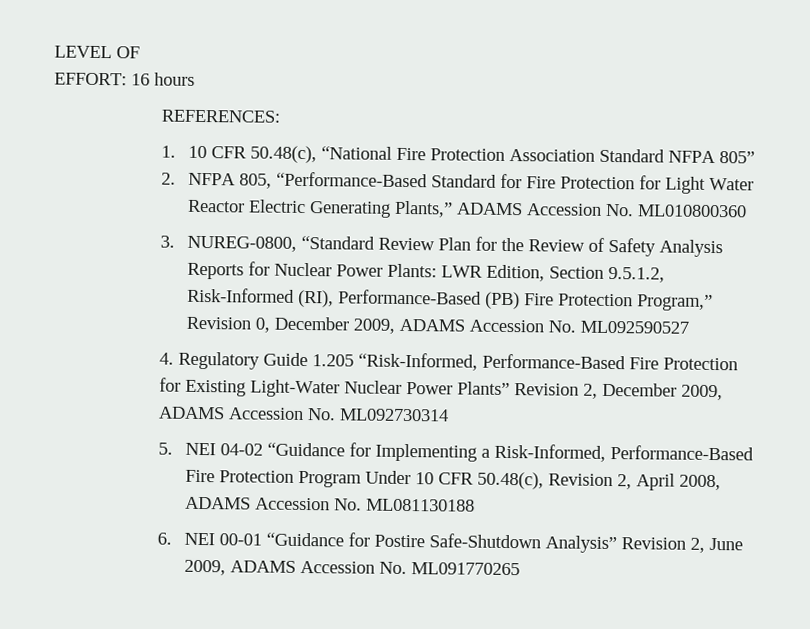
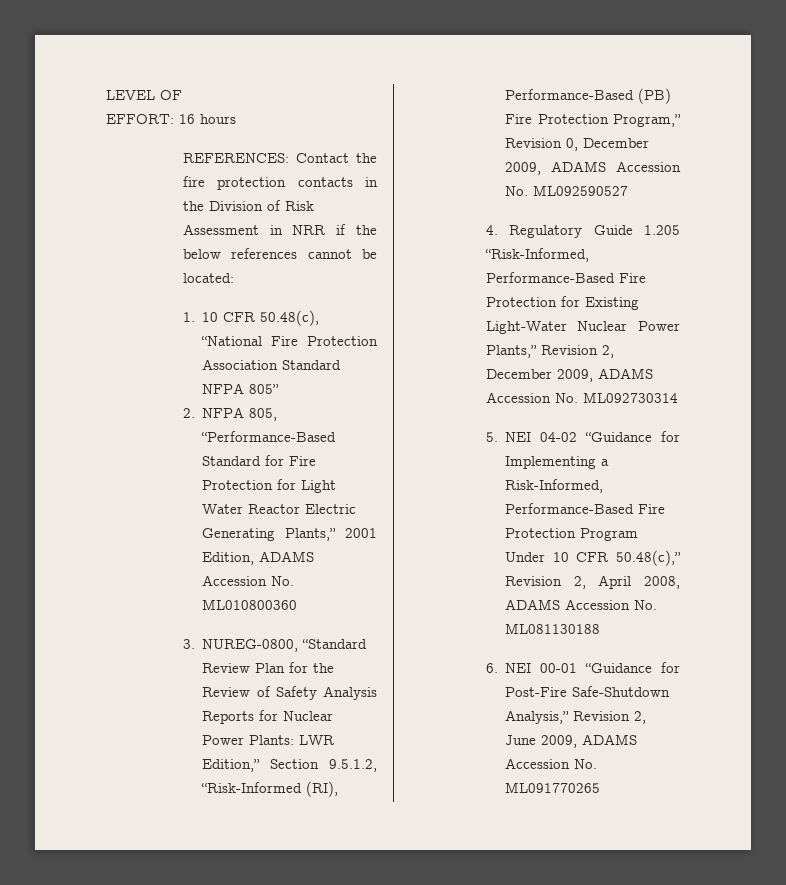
- REFERENCES:
+ REFERENCES: Contact the fire protection contacts in the Division of Risk Assessment in NRR if the below references cannot be located:
- 2. NFPA 805, “Performance-Based Standard for Fire Protection for Light Water Reactor Electric Generating Plants,” ADAMS Accession No. ML010800360
+ 2. NFPA 805, “Performance-Based Standard for Fire Protection for Light Water Reactor Electric Generating Plants,” 2001 Edition, ADAMS Accession No. ML010800360
- 3. NUREG-0800, “Standard Review Plan for the Review of Safety Analysis Reports for Nuclear Power Plants: LWR Edition, Section 9.5.1.2, Risk-Informed (RI), Performance-Based (PB) Fire Protection Program,” Revision 0, December 2009, ADAMS Accession No. ML092590527
+ 3. NUREG-0800, “Standard Review Plan for the Review of Safety Analysis Reports for Nuclear Power Plants: LWR Edition,” Section 9.5.1.2, “Risk-Informed (RI), Performance-Based (PB) Fire Protection Program,” Revision 0, December 2009, ADAMS Accession No. ML092590527
- 4. Regulatory Guide 1.205 “Risk-Informed, Performance-Based Fire Protection for Existing Light-Water Nuclear Power Plants” Revision 2, December 2009, ADAMS Accession No. ML092730314
+ 4. Regulatory Guide 1.205 “Risk-Informed, Performance-Based Fire Protection for Existing Light-Water Nuclear Power Plants,” Revision 2, December 2009, ADAMS Accession No. ML092730314
- 5. NEI 04-02 “Guidance for Implementing a Risk-Informed, Performance-Based Fire Protection Program Under 10 CFR 50.48(c), Revision 2, April 2008, ADAMS Accession No. ML081130188
+ 5. NEI 04-02 “Guidance for Implementing a Risk-Informed, Performance-Based Fire Protection Program Under 10 CFR 50.48(c),” Revision 2, April 2008, ADAMS Accession No. ML081130188
- 6. NEI 00-01 “Guidance for Postire Safe-Shutdown Analysis” Revision 2, June 2009, ADAMS Accession No. ML091770265
+ 6. NEI 00-01 “Guidance for Post-Fire Safe-Shutdown Analysis,” Revision 2, June 2009, ADAMS Accession No. ML091770265

